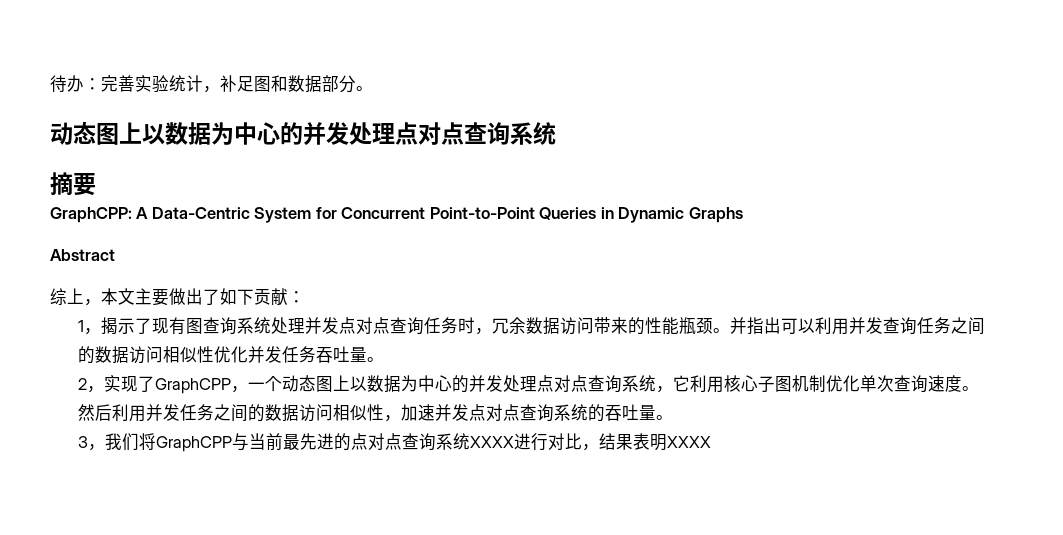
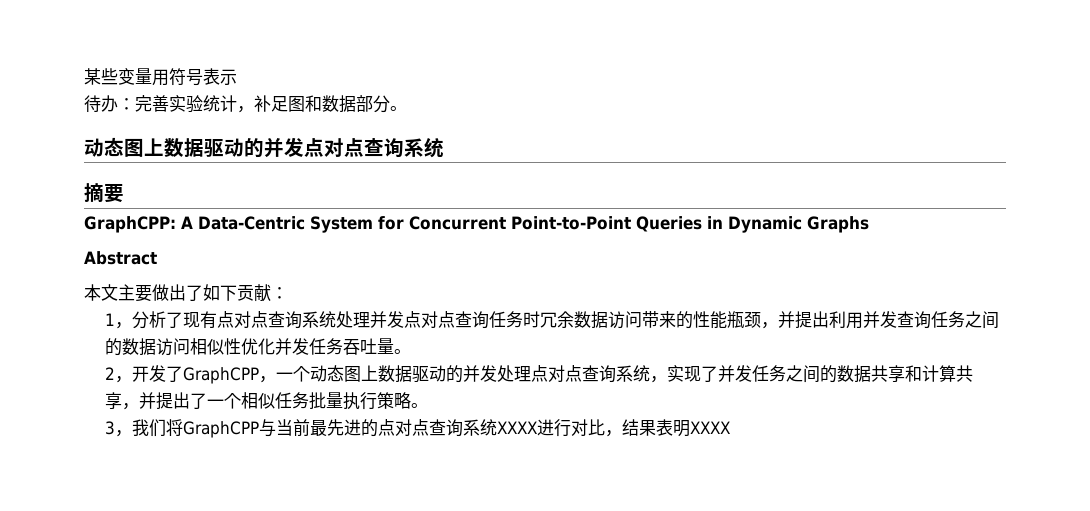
+ 某些变量用符号表示
  待办：完善实验统计，补足图和数据部分。
- 动态图上以数据为中心的并发处理点对点查询系统
+ 动态图上数据驱动的并发点对点查询系统
- 综上，本文主要做出了如下贡献：
+ 本文主要做出了如下贡献：
- 1，揭示了现有图查询系统处理并发点对点查询任务时，冗余数据访问带来的性能瓶颈。并指出可以利用并发查询任务之间的数据访问相似性优化并发任务吞吐量。
+ 1，分析了现有点对点查询系统处理并发点对点查询任务时冗余数据访问带来的性能瓶颈，并提出利用并发查询任务之间的数据访问相似性优化并发任务吞吐量。
- 2，实现了GraphCPP，一个动态图上以数据为中心的并发处理点对点查询系统，它利用核心子图机制优化单次查询速度。然后利用并发任务之间的数据访问相似性，加速并发点对点查询系统的吞吐量。
+ 2，开发了GraphCPP，一个动态图上数据驱动的并发处理点对点查询系统，实现了并发任务之间的数据共享和计算共享，并提出了一个相似任务批量执行策略。

